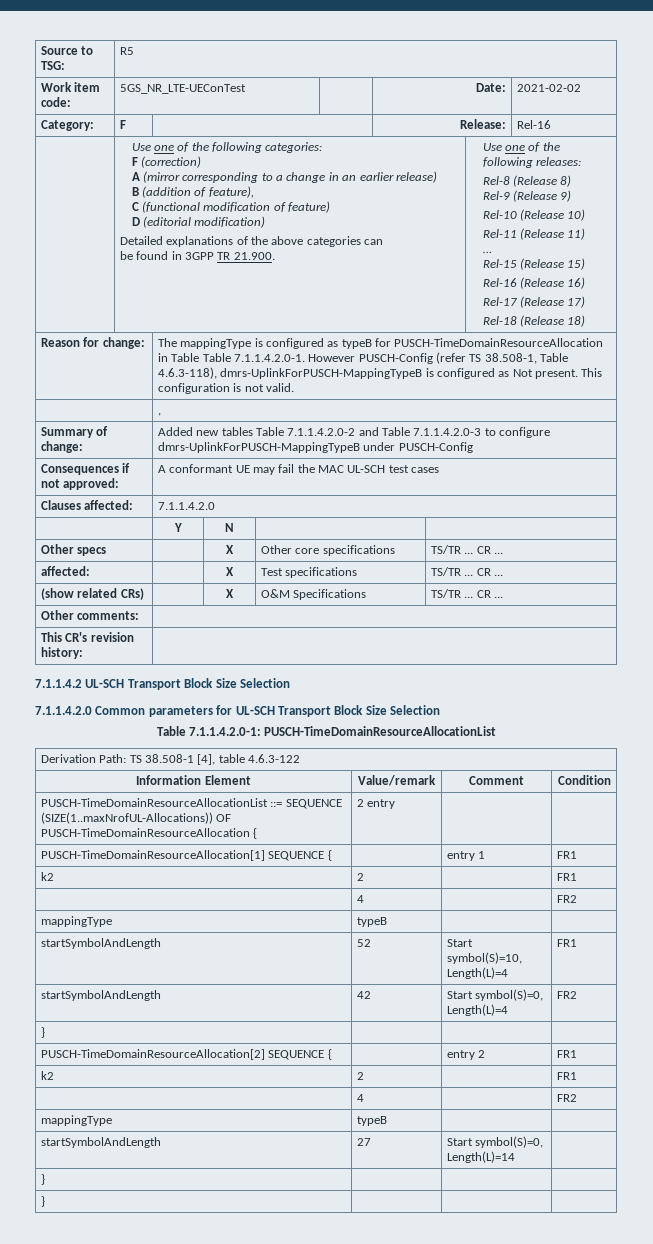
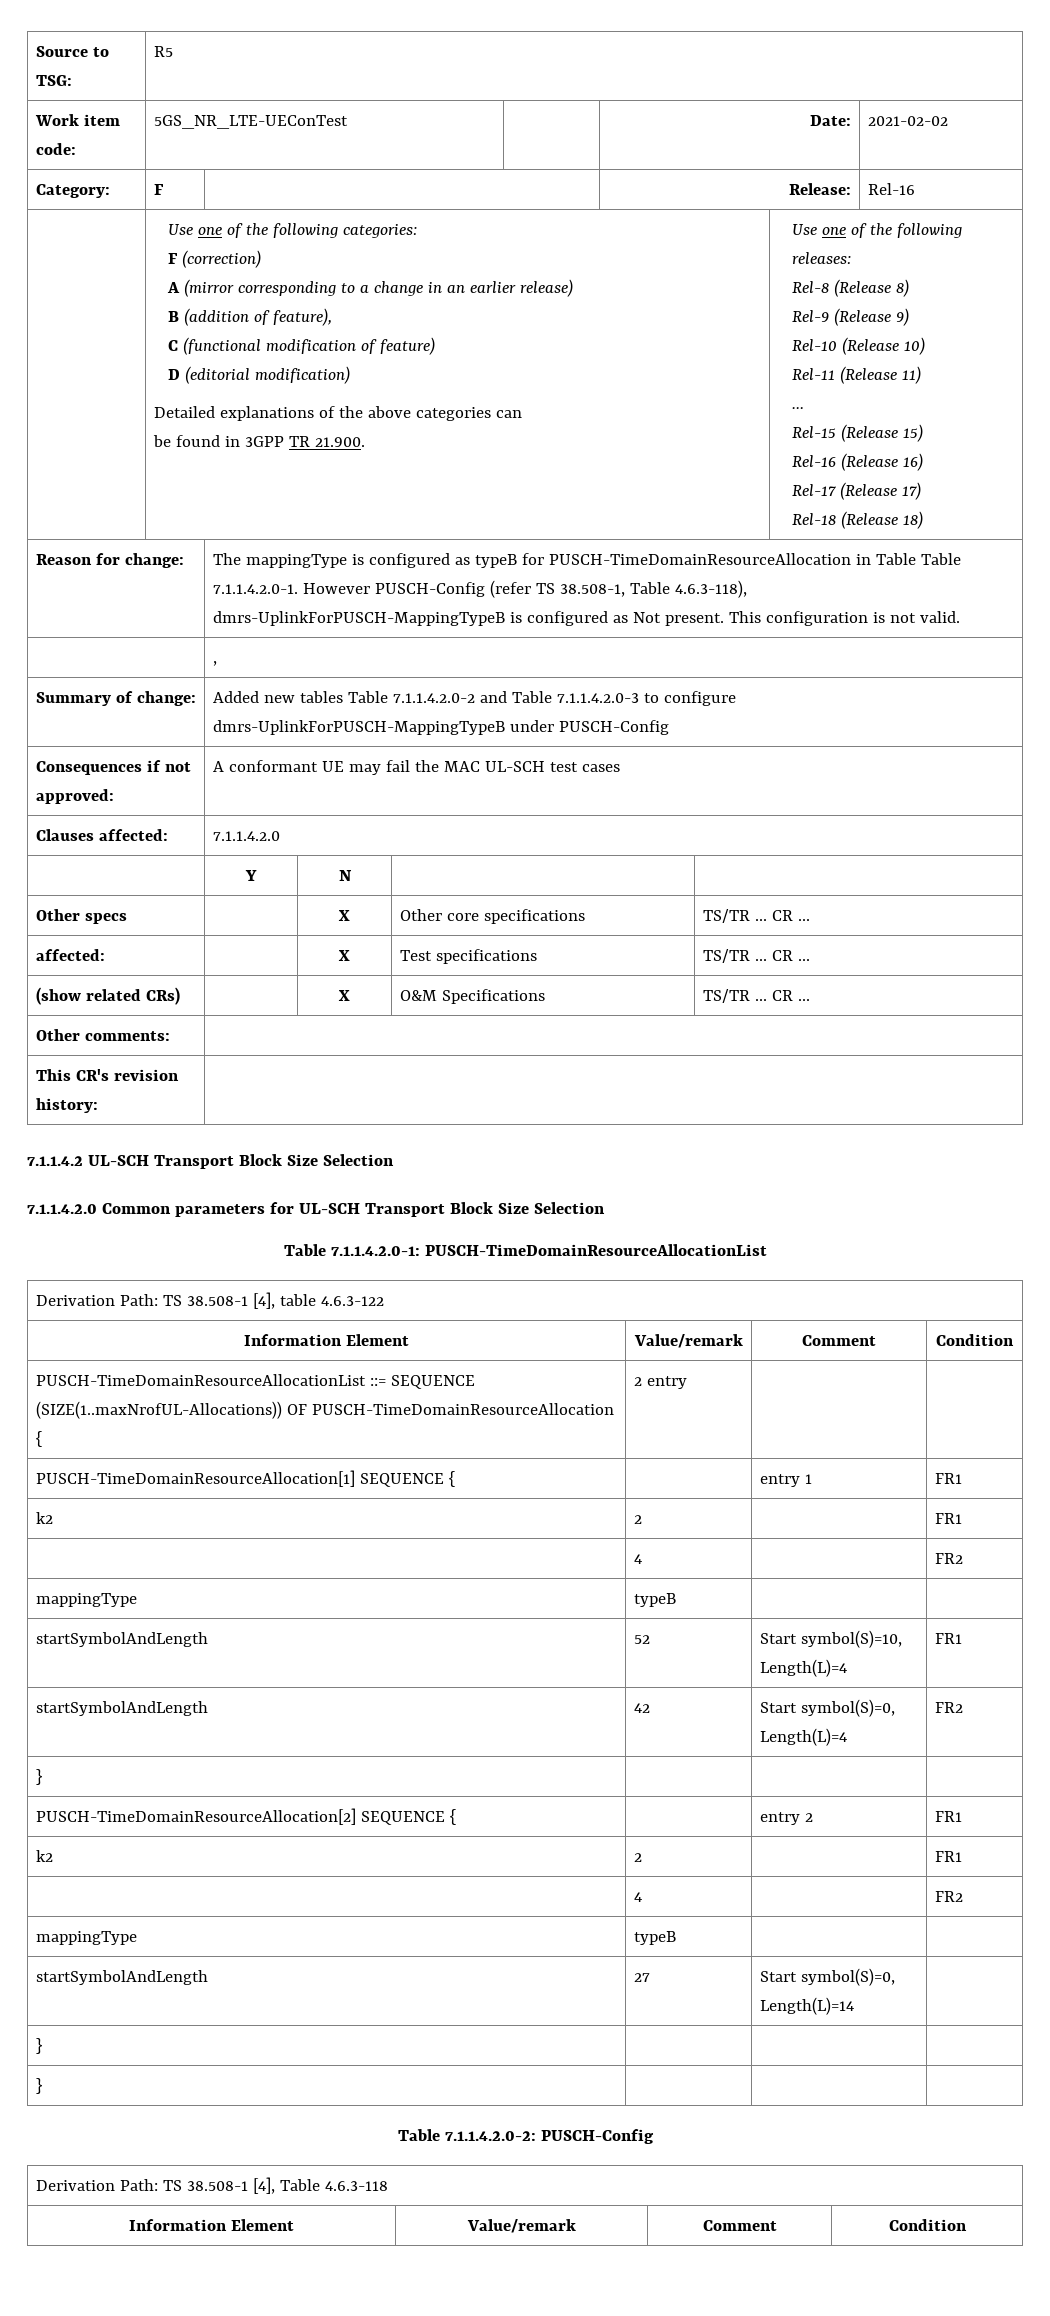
+ Table 7.1.1.4.2.0-2: PUSCH-Config
+ Derivation Path: TS 38.508-1 [4], Table 4.6.3-118
+ Information Element | Value/remark | Comment | Condition

